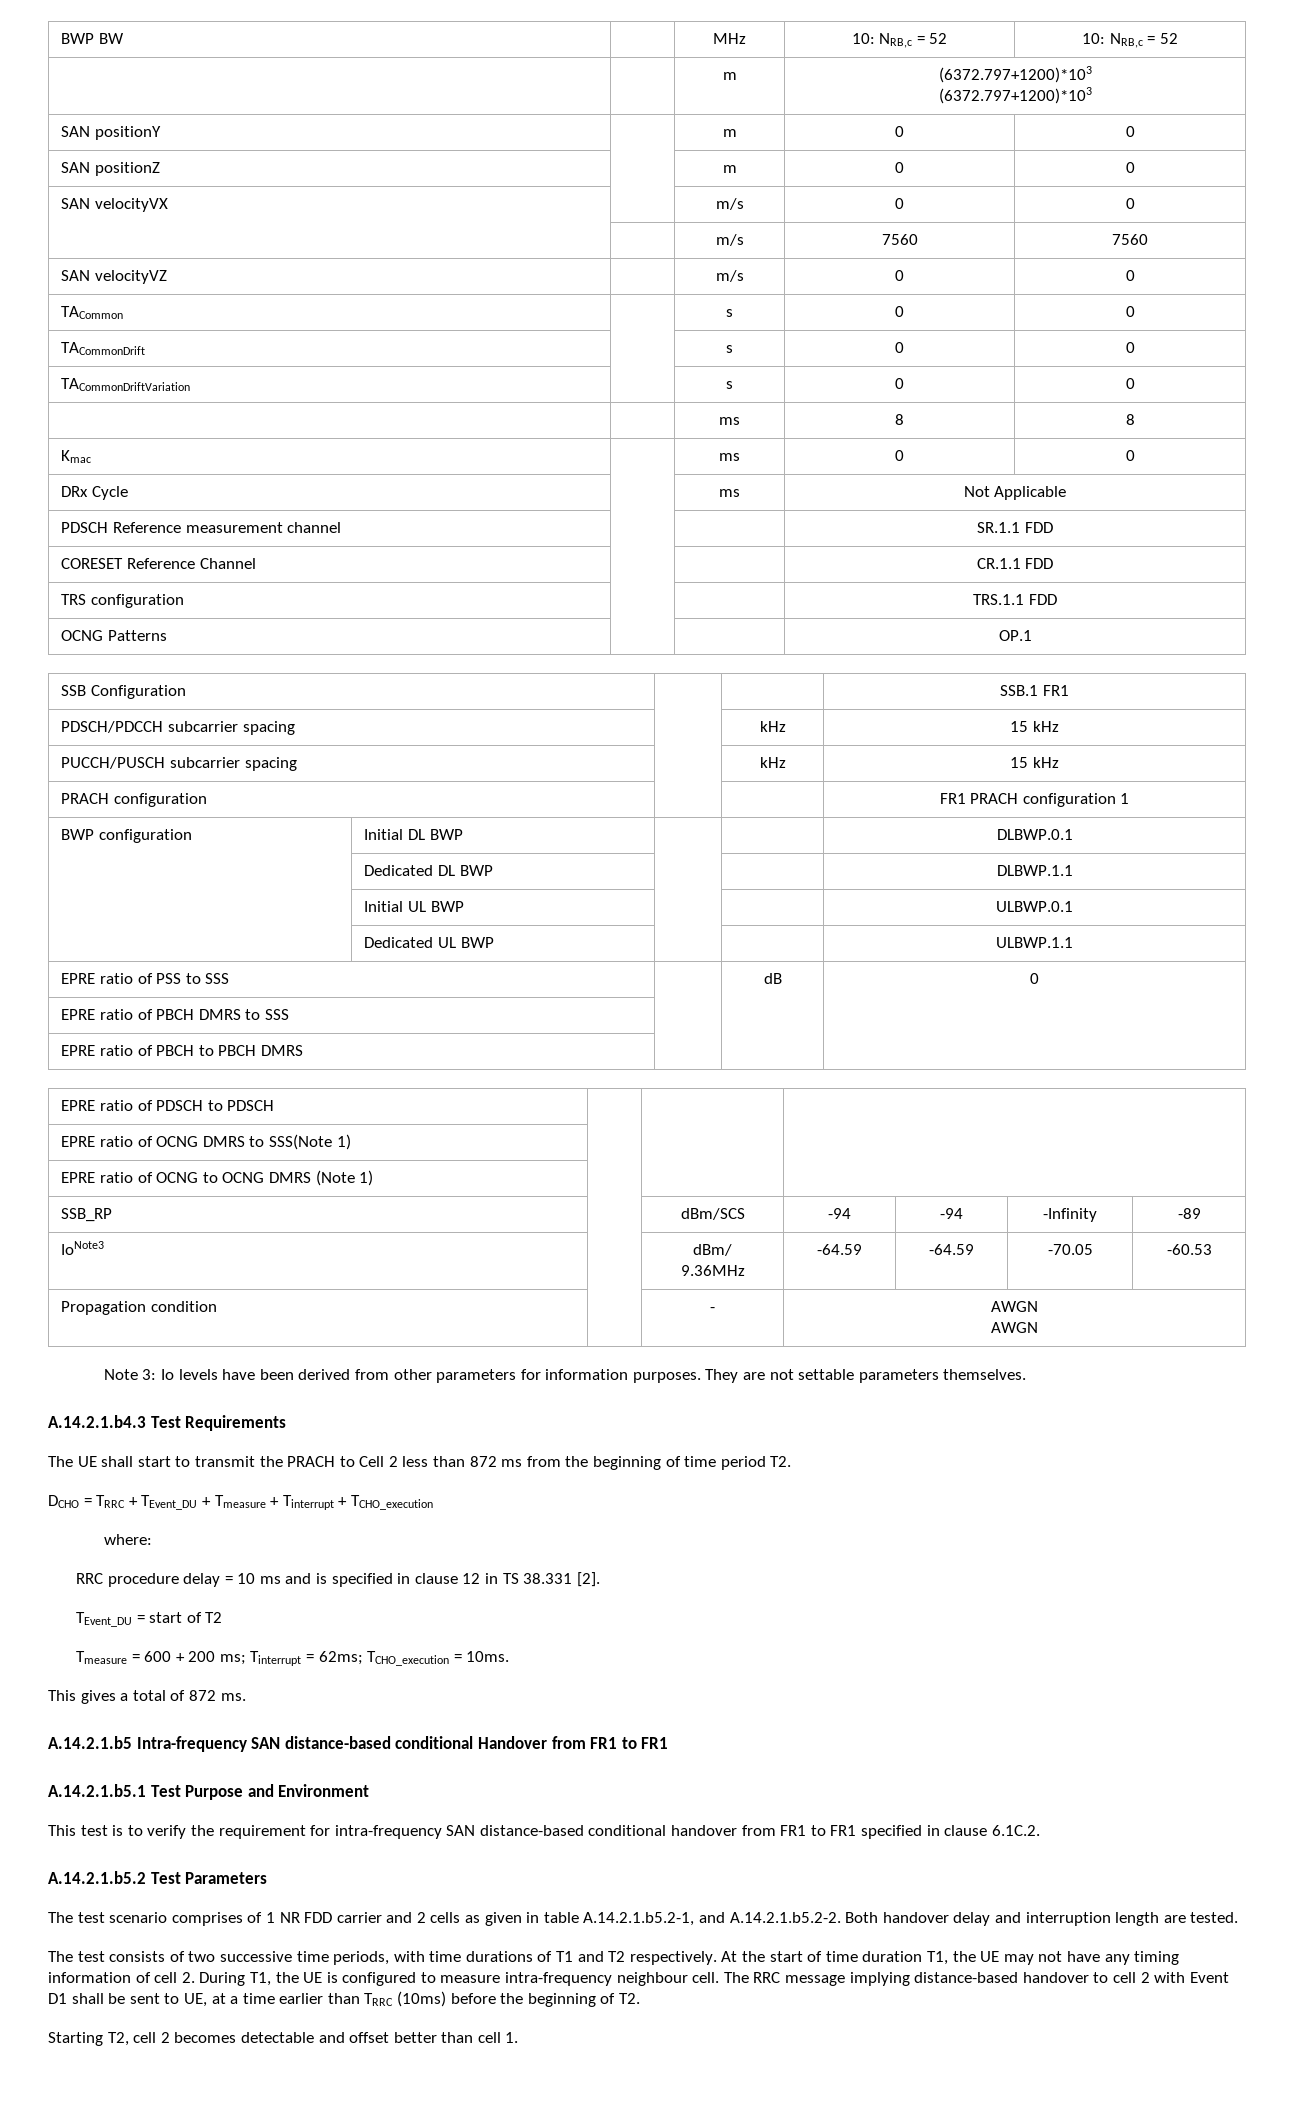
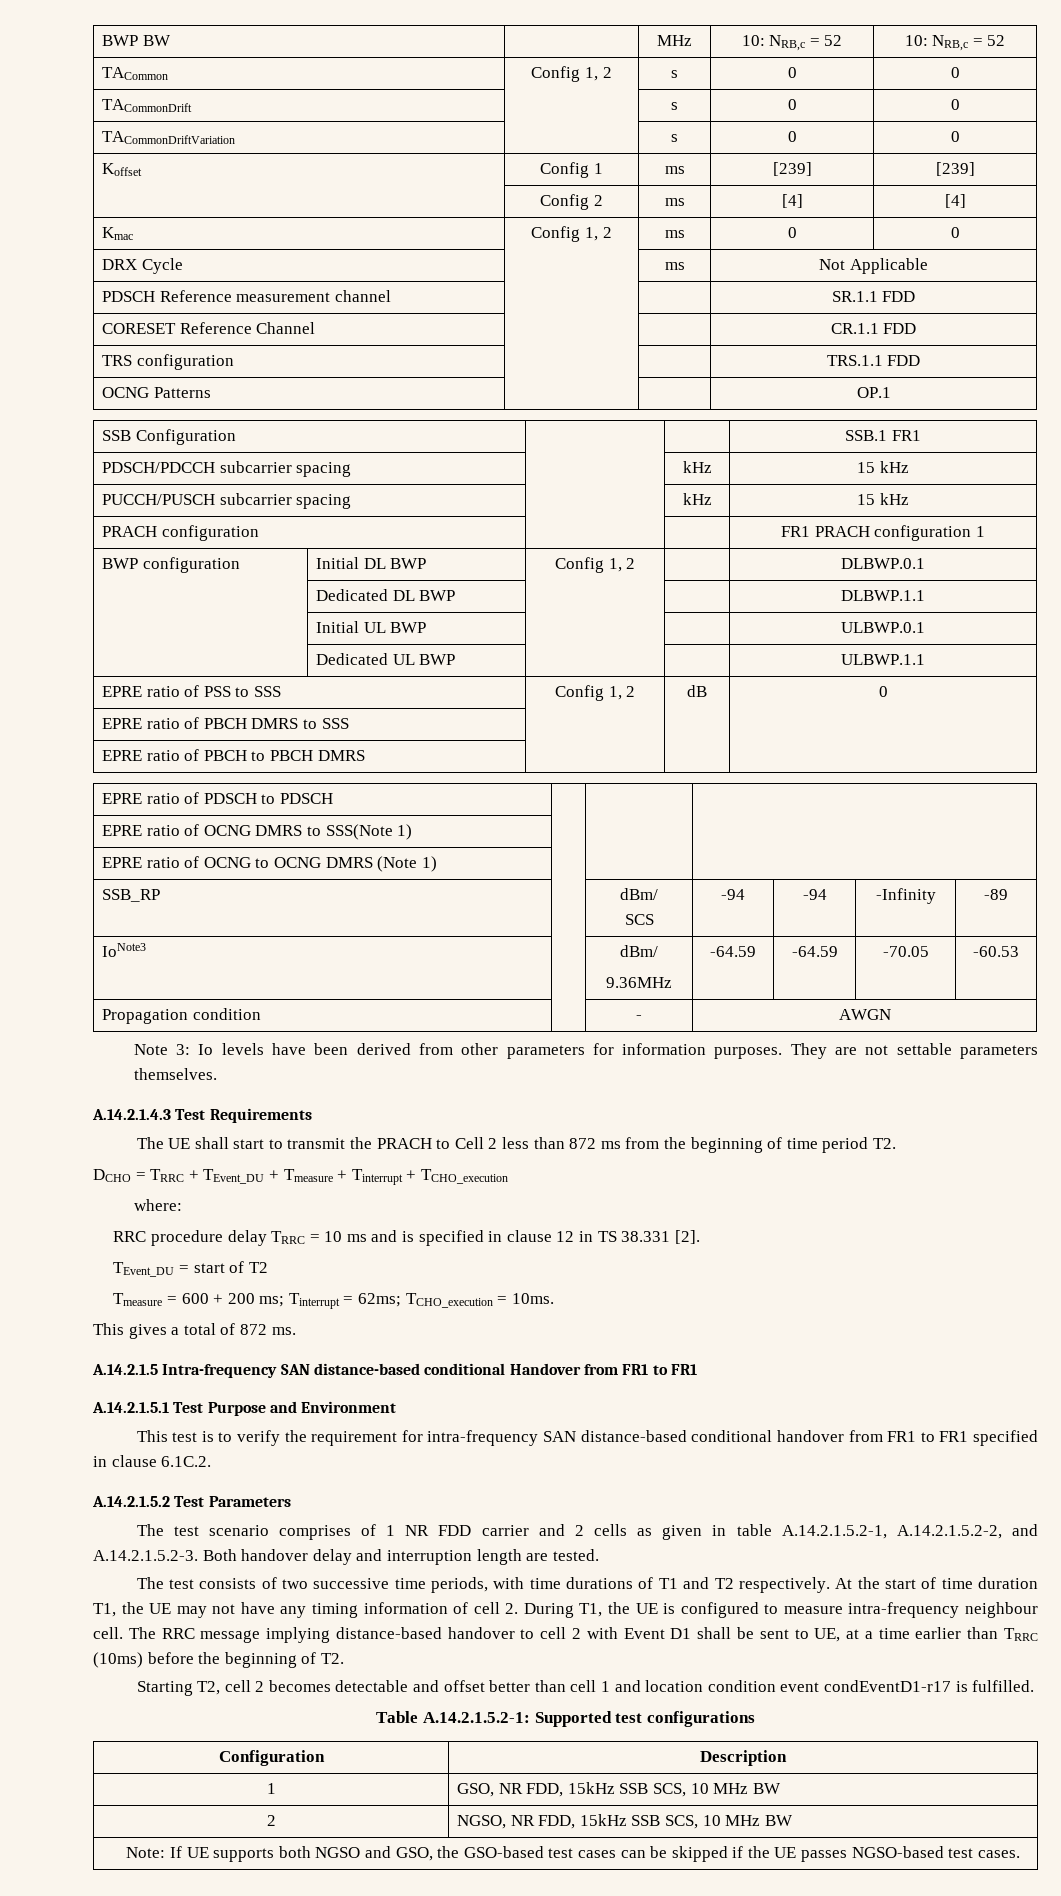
- | | m | (6372.797+1200)*103
- (6372.797+1200)*103
- SAN positionY | | m | 0 | 0
- SAN positionZ | | m | 0 | 0
- SAN velocityVX | | m/s | 0 | 0
- | | m/s | 7560 | 7560
- SAN velocityVZ | | m/s | 0 | 0
- TACommon | | s | 0 | 0
+ TACommon | Config 1, 2 | s | 0 | 0
- | | ms | 8 | 8
- Kmac | | ms | 0 | 0
+ Koffset | Config 1 | ms | [239] | [239]
+ | Config 2 | ms | [4] | [4]
+ Kmac | Config 1, 2 | ms | 0 | 0
- DRx Cycle | | ms | Not Applicable
+ DRX Cycle | | ms | Not Applicable
- BWP configuration | Initial DL BWP | | | DLBWP.0.1
+ BWP configuration | Initial DL BWP | Config 1, 2 | | DLBWP.0.1
- EPRE ratio of PSS to SSS | | dB | 0
+ EPRE ratio of PSS to SSS | Config 1, 2 | dB | 0
- SSB_RP | | dBm/SCS | -94 | -94 | -Infinity | -89
+ SSB_RP | | dBm/
+ SCS | -94 | -94 | -Infinity | -89
  Propagation condition | | - | AWGN
- AWGN
- A.14.2.1.b4.3 Test Requirements
+ A.14.2.1.4.3 Test Requirements
- RRC procedure delay = 10 ms and is specified in clause 12 in TS 38.331 [2].
+ RRC procedure delay TRRC = 10 ms and is specified in clause 12 in TS 38.331 [2].
- A.14.2.1.b5 Intra-frequency SAN distance-based conditional Handover from FR1 to FR1
+ A.14.2.1.5 Intra-frequency SAN distance-based conditional Handover from FR1 to FR1
- A.14.2.1.b5.1 Test Purpose and Environment
+ A.14.2.1.5.1 Test Purpose and Environment
- A.14.2.1.b5.2 Test Parameters
+ A.14.2.1.5.2 Test Parameters
- The test scenario comprises of 1 NR FDD carrier and 2 cells as given in table A.14.2.1.b5.2-1, and A.14.2.1.b5.2-2. Both handover delay and interruption length are tested.
+ The test scenario comprises of 1 NR FDD carrier and 2 cells as given in table A.14.2.1.5.2-1, A.14.2.1.5.2-2, and A.14.2.1.5.2-3. Both handover delay and interruption length are tested.
- Starting T2, cell 2 becomes detectable and offset better than cell 1.
+ Starting T2, cell 2 becomes detectable and offset better than cell 1 and location condition event condEventD1-r17 is fulfilled.
+ Table A.14.2.1.5.2-1: Supported test configurations
+ Configuration | Description
+ 1 | GSO, NR FDD, 15kHz SSB SCS, 10 MHz BW
+ 2 | NGSO, NR FDD, 15kHz SSB SCS, 10 MHz BW
+ Note: If UE supports both NGSO and GSO, the GSO-based test cases can be skipped if the UE passes NGSO-based test cases.

